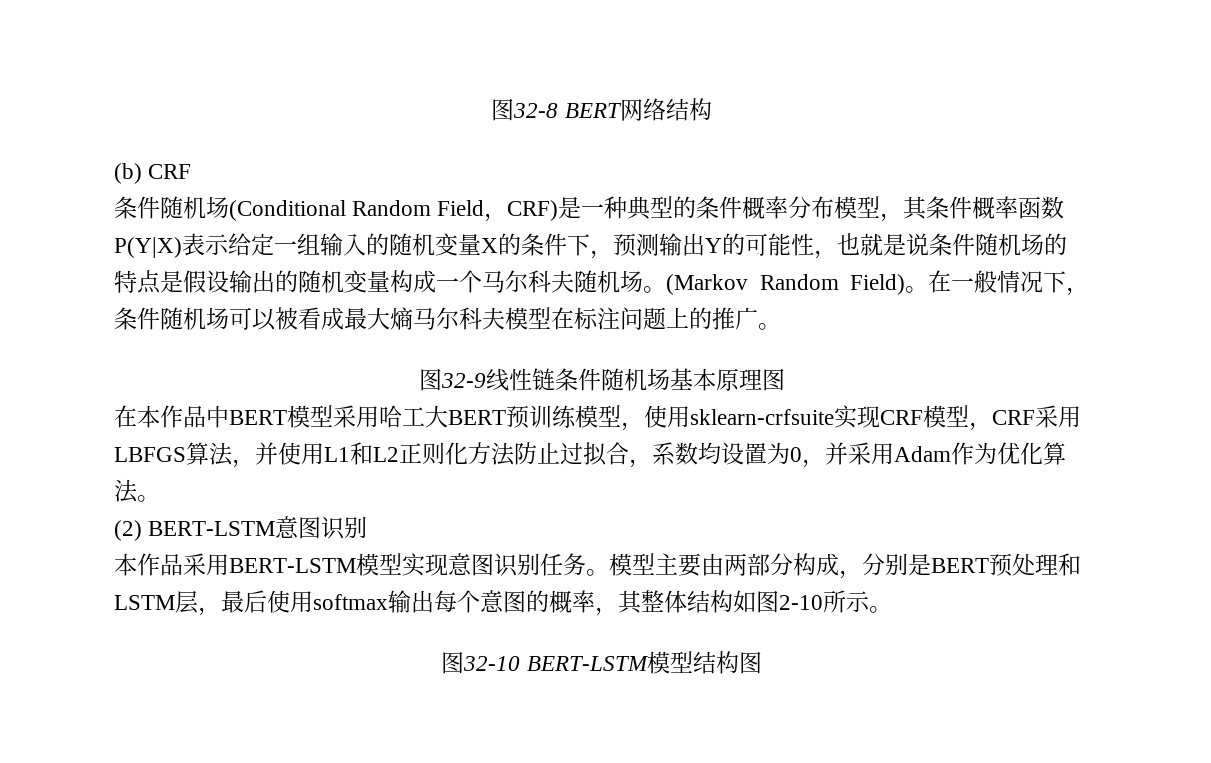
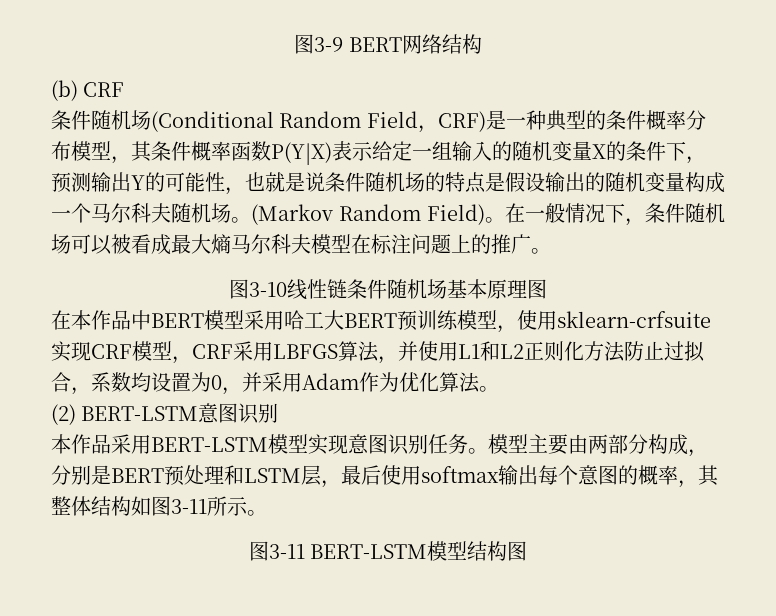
- 图32-8 BERT网络结构
+ 图3-9 BERT网络结构
- 图32-9线性链条件随机场基本原理图
+ 图3-10线性链条件随机场基本原理图
- 模型主要由两部分构成，分别是BERT预处理和LSTM层，最后使用softmax输出每个意图的概率，其整体结构如图2-10所示。
+ 模型主要由两部分构成，分别是BERT预处理和LSTM层，最后使用softmax输出每个意图的概率，其整体结构如图3-11所示。
- 图32-10 BERT-LSTM模型结构图
+ 图3-11 BERT-LSTM模型结构图

